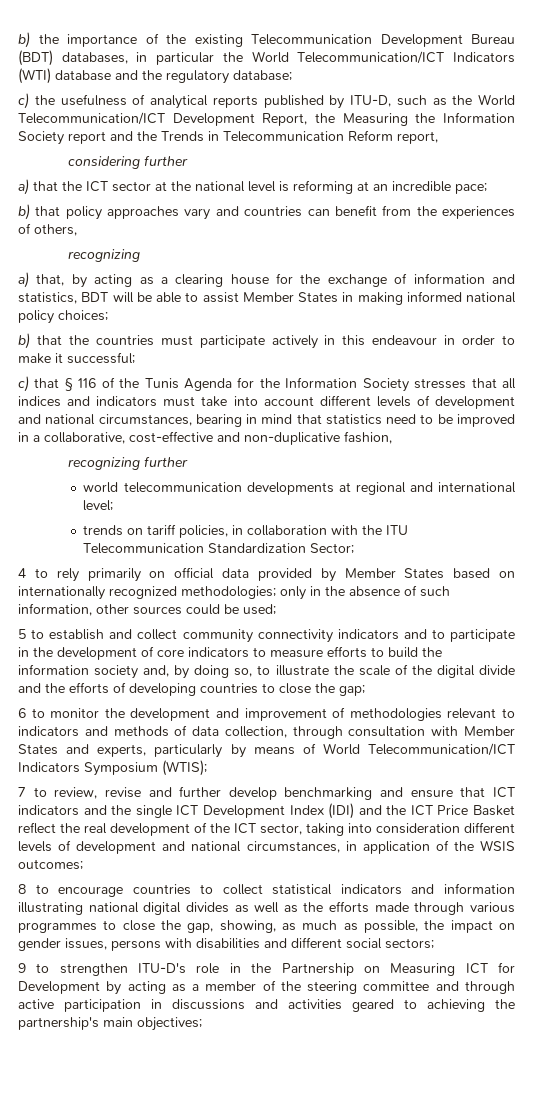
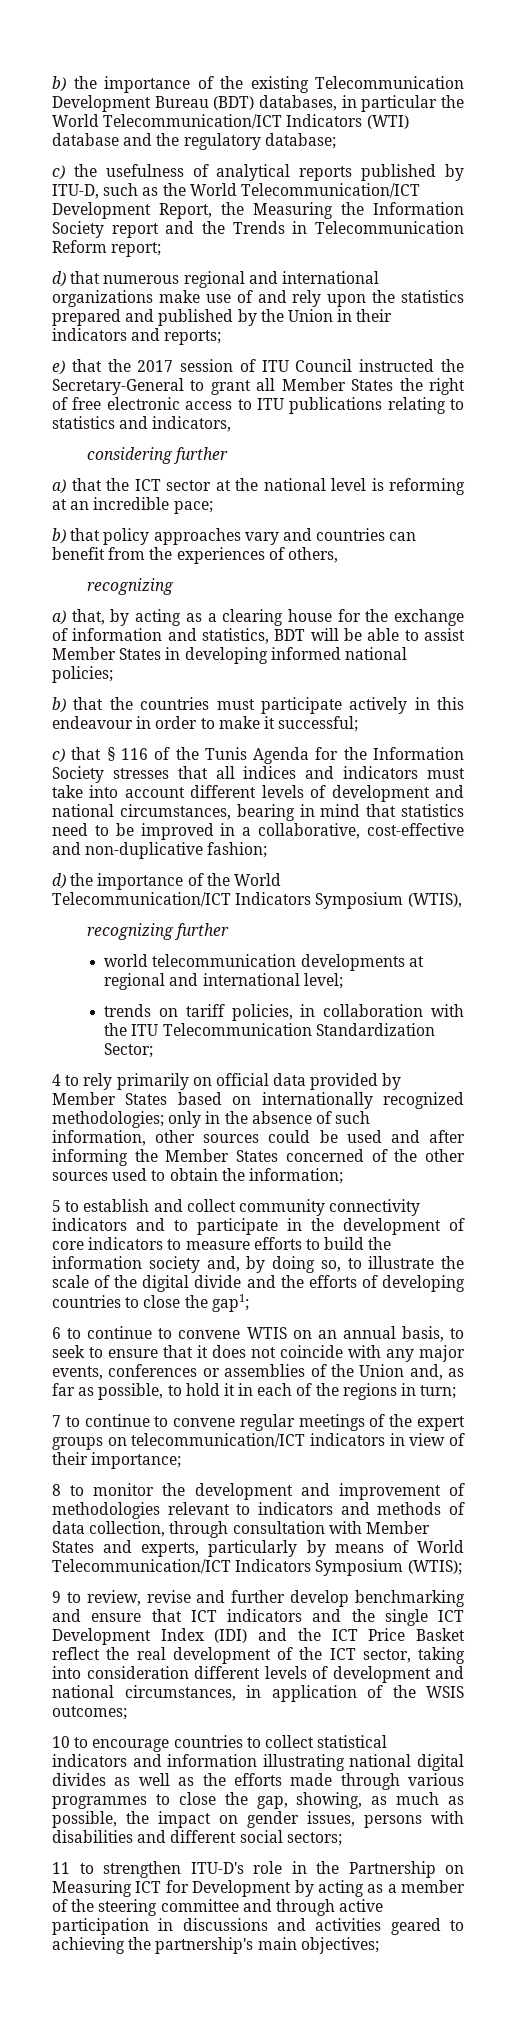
- c) the usefulness of analytical reports published by ITU-D, such as the World Telecommunication/ICT Development Report, the Measuring the Information Society report and the Trends in Telecommunication Reform report,
+ c) the usefulness of analytical reports published by ITU-D, such as the World Telecommunication/ICT Development Report, the Measuring the Information Society report and the Trends in Telecommunication Reform report;
+ d) that numerous regional and international organizations make use of and rely upon the statistics prepared and published by the Union in their indicators and reports;
+ e) that the 2017 session of ITU Council instructed the Secretary-General to grant all Member States the right of free electronic access to ITU publications relating to statistics and indicators,
- a) that, by acting as a clearing house for the exchange of information and statistics, BDT will be able to assist Member States in making informed national policy choices;
+ a) that, by acting as a clearing house for the exchange of information and statistics, BDT will be able to assist Member States in developing informed national policies;
- c) that § 116 of the Tunis Agenda for the Information Society stresses that all indices and indicators must take into account different levels of development and national circumstances, bearing in mind that statistics need to be improved in a collaborative, cost-effective and non-duplicative fashion,
+ c) that § 116 of the Tunis Agenda for the Information Society stresses that all indices and indicators must take into account different levels of development and national circumstances, bearing in mind that statistics need to be improved in a collaborative, cost-effective and non-duplicative fashion;
+ d) the importance of the World Telecommunication/ICT Indicators Symposium (WTIS),
- 4 to rely primarily on official data provided by Member States based on internationally recognized methodologies; only in the absence of such information, other sources could be used;
+ 4 to rely primarily on official data provided by Member States based on internationally recognized methodologies; only in the absence of such information, other sources could be used and after informing the Member States concerned of the other sources used to obtain the information;
- 5 to establish and collect community connectivity indicators and to participate in the development of core indicators to measure efforts to build the information society and, by doing so, to illustrate the scale of the digital divide and the efforts of developing countries to close the gap;
+ 5 to establish and collect community connectivity indicators and to participate in the development of core indicators to measure efforts to build the information society and, by doing so, to illustrate the scale of the digital divide and the efforts of developing countries to close the gap1;
- 6 to monitor the development and improvement of methodologies relevant to indicators and methods of data collection, through consultation with Member States and experts, particularly by means of World Telecommunication/ICT Indicators Symposium (WTIS);
+ 6 to continue to convene WTIS on an annual basis, to seek to ensure that it does not coincide with any major events, conferences or assemblies of the Union and, as far as possible, to hold it in each of the regions in turn;
+ 7 to continue to convene regular meetings of the expert groups on telecommunication/ICT indicators in view of their importance;
+ 8 to monitor the development and improvement of methodologies relevant to indicators and methods of data collection, through consultation with Member States and experts, particularly by means of World Telecommunication/ICT Indicators Symposium (WTIS);
- 7 to review, revise and further develop benchmarking and ensure that ICT indicators and the single ICT Development Index (IDI) and the ICT Price Basket reflect the real development of the ICT sector, taking into consideration different levels of development and national circumstances, in application of the WSIS outcomes;
+ 9 to review, revise and further develop benchmarking and ensure that ICT indicators and the single ICT Development Index (IDI) and the ICT Price Basket reflect the real development of the ICT sector, taking into consideration different levels of development and national circumstances, in application of the WSIS outcomes;
- 8 to encourage countries to collect statistical indicators and information illustrating national digital divides as well as the efforts made through various programmes to close the gap, showing, as much as possible, the impact on gender issues, persons with disabilities and different social sectors;
+ 10 to encourage countries to collect statistical indicators and information illustrating national digital divides as well as the efforts made through various programmes to close the gap, showing, as much as possible, the impact on gender issues, persons with disabilities and different social sectors;
- 9 to strengthen ITU-D's role in the Partnership on Measuring ICT for Development by acting as a member of the steering committee and through active participation in discussions and activities geared to achieving the partnership's main objectives;
+ 11 to strengthen ITU-D's role in the Partnership on Measuring ICT for Development by acting as a member of the steering committee and through active participation in discussions and activities geared to achieving the partnership's main objectives;

